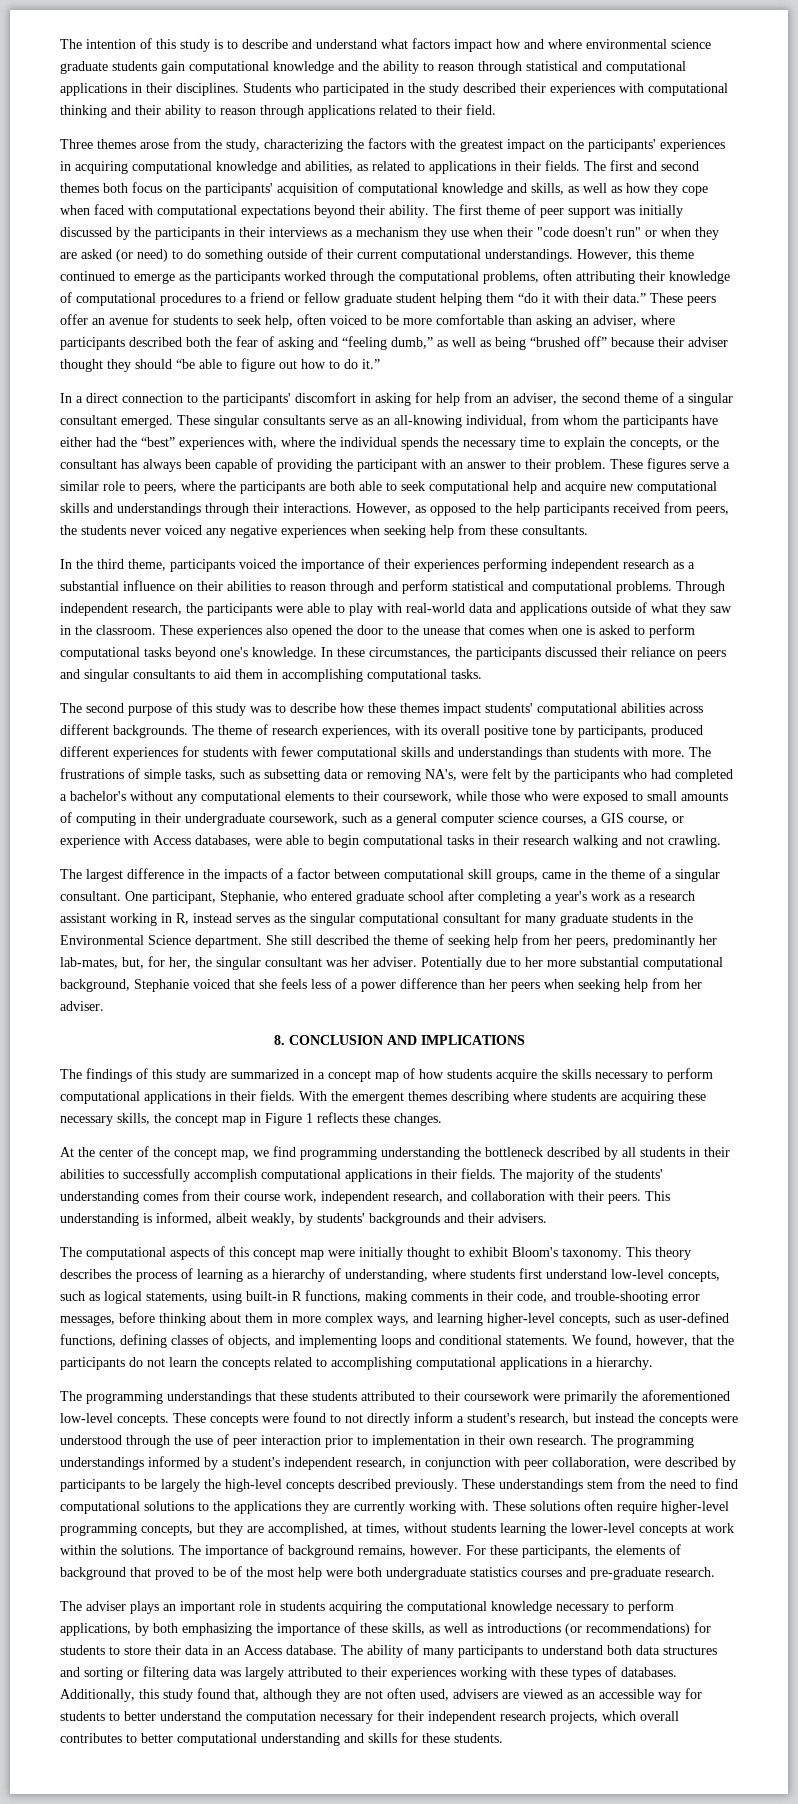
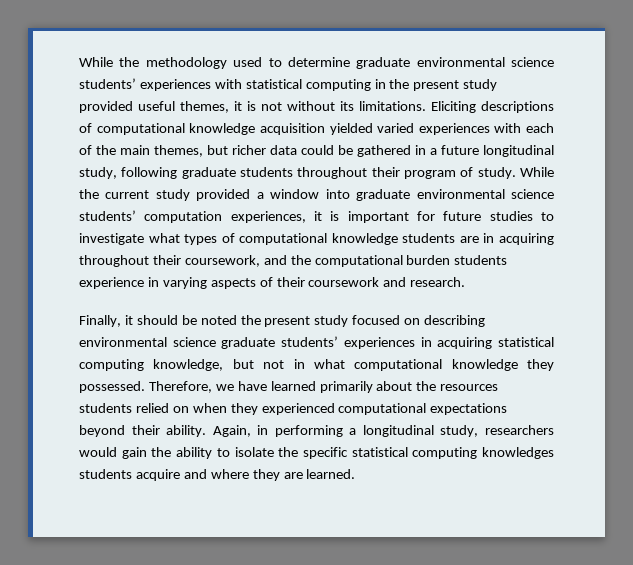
- The intention of this study is to describe and understand what factors impact how and where environmental science graduate students gain computational knowledge and the ability to reason through statistical and computational applications in their disciplines. Students who participated in the study described their experiences with computational thinking and their ability to reason through applications related to their field.
- Three themes arose from the study, characterizing the factors with the greatest impact on the participants' experiences in acquiring computational knowledge and abilities, as related to applications in their fields. The first and second themes both focus on the participants' acquisition of computational knowledge and skills, as well as how they cope when faced with computational expectations beyond their ability.
+ While the methodology used to determine graduate environmental science students’ experiences with statistical computing in the present study provided useful themes, it is not without its limitations. Eliciting descriptions of computational knowledge acquisition yielded varied experiences with each of the main themes, but richer data could be gathered in a future longitudinal study, following graduate students throughout their program of study. While the current study provided a window into graduate environmental science students’ computation experiences, it is important for future studies to investigate what types of computational knowledge students are in acquiring throughout their coursework, and the computational burden students experience in varying aspects of their coursework and research.
+ Finally, it should be noted the present study focused on describing environmental science graduate students’ experiences in acquiring statistical computing knowledge, but not in what computational knowledge they possessed. Therefore, we have learned primarily about the resources students relied on when they experienced computational expectations beyond their ability.
- The first theme of peer support was initially discussed by the participants in their interviews as a mechanism they use when their "code doesn't run" or when they are asked (or need) to do something outside of their current computational understandings. However, this theme continued to emerge as the participants worked through the computational problems, often attributing their knowledge of computational procedures to a friend or fellow graduate student helping them “do it with their data.” These peers offer an avenue for students to seek help, often voiced to be more comfortable than asking an adviser, where participants described both the fear of asking and “feeling dumb,” as well as being “brushed off” because their adviser thought they should “be able to figure out how to do it.”
- In a direct connection to the participants' discomfort in asking for help from an adviser, the second theme of a singular consultant emerged. These singular consultants serve as an all-knowing individual, from whom the participants have either had the “best” experiences with, where the individual spends the necessary time to explain the concepts, or the consultant has always been capable of providing the participant with an answer to their problem. These figures serve a similar role to peers, where the participants are both able to seek computational help and acquire new computational skills and understandings through their interactions. However, as opposed to the help participants received from peers, the students never voiced any negative experiences when seeking help from these consultants.
- In the third theme, participants voiced the importance of their experiences performing independent research as a substantial influence on their abilities to reason through and perform statistical and computational problems. Through independent research, the participants were able to play with real-world data and applications outside of what they saw in the classroom. These experiences also opened the door to the unease that comes when one is asked to perform computational tasks beyond one's knowledge. In these circumstances, the participants discussed their reliance on peers and singular consultants to aid them in accomplishing computational tasks.
- The second purpose of this study was to describe how these themes impact students' computational abilities across different backgrounds. The theme of research experiences, with its overall positive tone by participants, produced different experiences for students with fewer computational skills and understandings than students with more. The frustrations of simple tasks, such as subsetting data or removing NA's, were felt by the participants who had completed a bachelor's without any computational elements to their coursework, while those who were exposed to small amounts of computing in their undergraduate coursework, such as a general computer science courses, a GIS course, or experience with Access databases, were able to begin computational tasks in their research walking and not crawling.
- The largest difference in the impacts of a factor between computational skill groups, came in the theme of a singular consultant. One participant, Stephanie, who entered graduate school after completing a year's work as a research assistant working in R, instead serves as the singular computational consultant for many graduate students in the Environmental Science department. She still described the theme of seeking help from her peers, predominantly her lab-mates, but, for her, the singular consultant was her adviser. Potentially due to her more substantial computational background, Stephanie voiced that she feels less of a power difference than her peers when seeking help from her adviser.
- 8. CONCLUSION AND IMPLICATIONS
- The findings of this study are summarized in a concept map of how students acquire the skills necessary to perform computational applications in their fields. With the emergent themes describing where students are acquiring these necessary skills, the concept map in Figure 1 reflects these changes.
- At the center of the concept map, we find programming understanding the bottleneck described by all students in their abilities to successfully accomplish computational applications in their fields. The majority of the students' understanding comes from their course work, independent research, and collaboration with their peers. This understanding is informed, albeit weakly, by students' backgrounds and their advisers.
- The computational aspects of this concept map were initially thought to exhibit Bloom's taxonomy. This theory describes the process of learning as a hierarchy of understanding, where students first understand low-level concepts, such as logical statements, using built-in R functions, making comments in their code, and trouble-shooting error messages, before thinking about them in more complex ways, and learning higher-level concepts, such as user-defined functions, defining classes of objects, and implementing loops and conditional statements. We found, however, that the participants do not learn the concepts related to accomplishing computational applications in a hierarchy.
- The programming understandings that these students attributed to their coursework were primarily the aforementioned low-level concepts. These concepts were found to not directly inform a student's research, but instead the concepts were understood through the use of peer interaction prior to implementation in their own research. The programming understandings informed by a student's independent research, in conjunction with peer collaboration, were described by participants to be largely the high-level concepts described previously. These understandings stem from the need to find computational solutions to the applications they are currently working with. These solutions often require higher-level programming concepts, but they are accomplished, at times, without students learning the lower-level concepts at work within the solutions. The importance of background remains, however. For these participants, the elements of background that proved to be of the most help were both undergraduate statistics courses and pre-graduate research.
- The adviser plays an important role in students acquiring the computational knowledge necessary to perform applications, by both emphasizing the importance of these skills, as well as introductions (or recommendations) for students to store their data in an Access database. The ability of many participants to understand both data structures and sorting or filtering data was largely attributed to their experiences working with these types of databases. Additionally, this study found that, although they are not often used, advisers are viewed as an accessible way for students to better understand the computation necessary for their independent research projects, which overall contributes to better computational understanding and skills for these students.
+ Again, in performing a longitudinal study, researchers would gain the ability to isolate the specific statistical computing knowledges students acquire and where they are learned.

